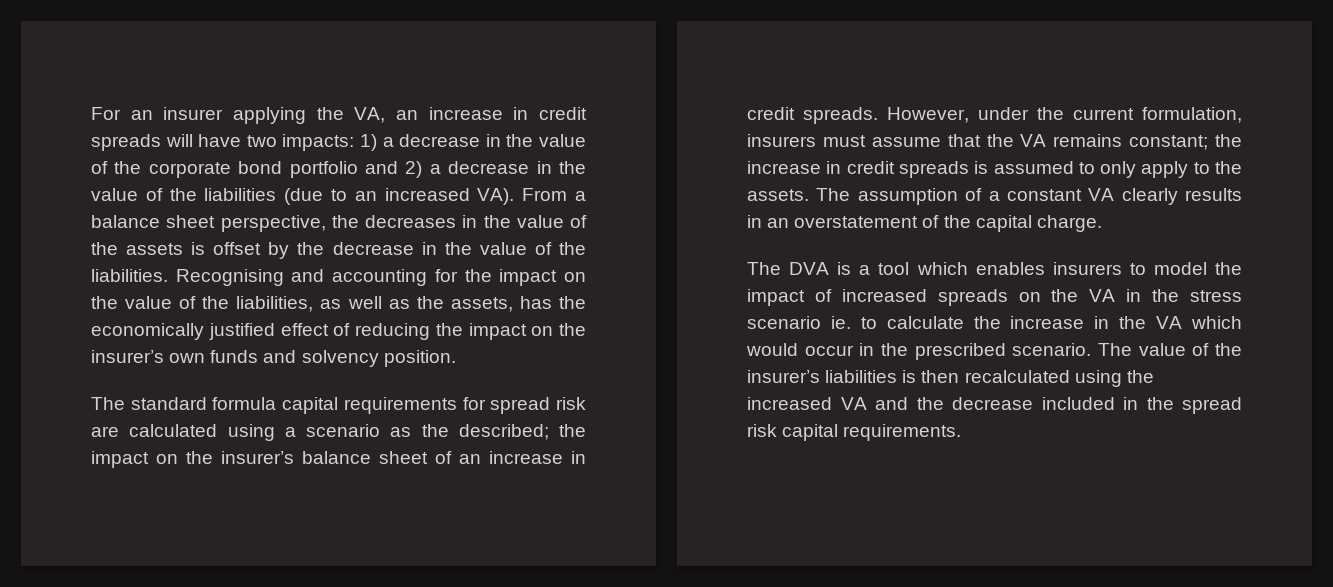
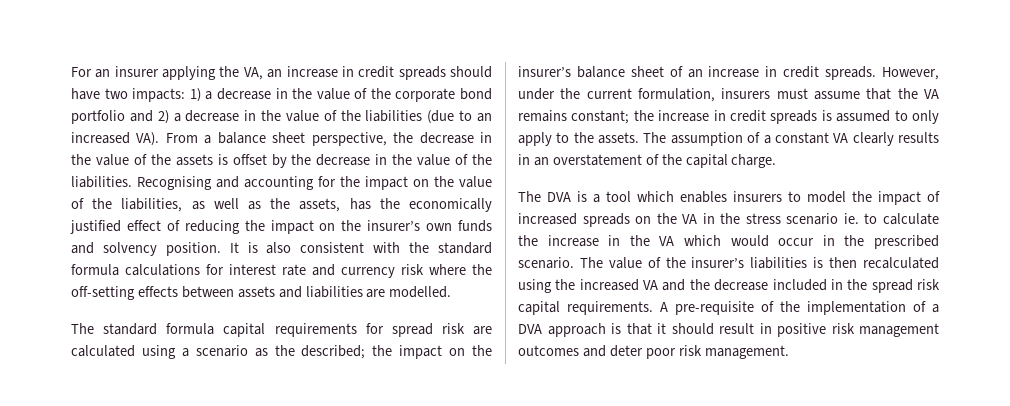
- For an insurer applying the VA, an increase in credit spreads will have two impacts:
+ For an insurer applying the VA, an increase in credit spreads should have two impacts:
- 1) a decrease in the value of the corporate bond portfolio and 2) a decrease in the value of the liabilities (due to an increased VA). From a balance sheet perspective, the decreases in the value of the assets is offset by the decrease in the value of the liabilities.
+ 1) a decrease in the value of the corporate bond portfolio and 2) a decrease in the value of the liabilities (due to an increased VA). From a balance sheet perspective, the decrease in the value of the assets is offset by the decrease in the value of the liabilities.
+ It is also consistent with the standard formula calculations for interest rate and currency risk where the off-setting effects between assets and liabilities are modelled.
+ A pre-requisite of the implementation of a DVA approach is that it should result in positive risk management outcomes and deter poor risk management.

